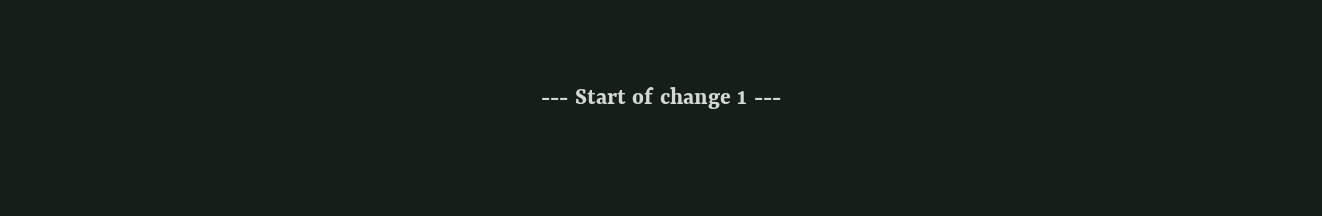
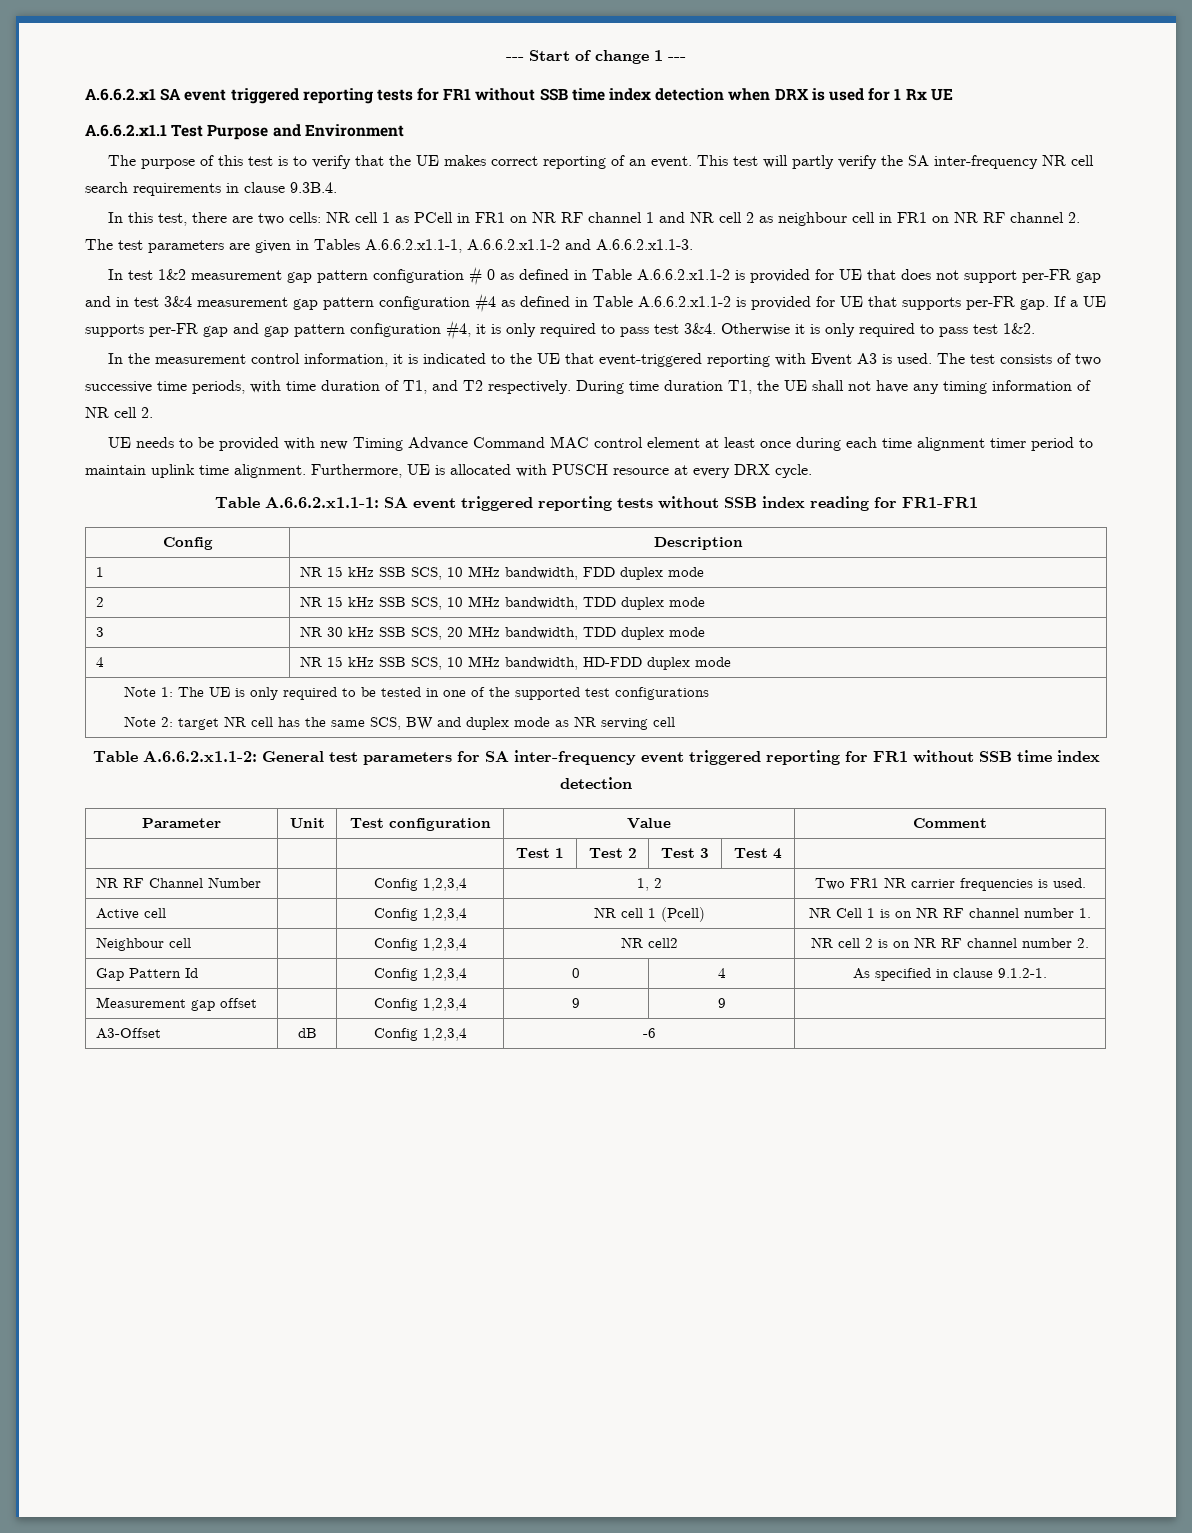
+ A.6.6.2.x1 SA event triggered reporting tests for FR1 without SSB time index detection when DRX is used for 1 Rx UE
+ A.6.6.2.x1.1 Test Purpose and Environment
+ The purpose of this test is to verify that the UE makes correct reporting of an event. This test will partly verify the SA inter-frequency NR cell search requirements in clause 9.3B.4.
+ In this test, there are two cells: NR cell 1 as PCell in FR1 on NR RF channel 1 and NR cell 2 as neighbour cell in FR1 on NR RF channel 2. The test parameters are given in Tables A.6.6.2.x1.1-1, A.6.6.2.x1.1-2 and A.6.6.2.x1.1-3.
+ In test 1&2 measurement gap pattern configuration # 0 as defined in Table A.6.6.2.x1.1-2 is provided for UE that does not support per-FR gap and in test 3&4 measurement gap pattern configuration #4 as defined in Table A.6.6.2.x1.1-2 is provided for UE that supports per-FR gap. If a UE supports per-FR gap and gap pattern configuration #4, it is only required to pass test 3&4. Otherwise it is only required to pass test 1&2.
+ In the measurement control information, it is indicated to the UE that event-triggered reporting with Event A3 is used. The test consists of two successive time periods, with time duration of T1, and T2 respectively. During time duration T1, the UE shall not have any timing information of NR cell 2.
+ UE needs to be provided with new Timing Advance Command MAC control element at least once during each time alignment timer period to maintain uplink time alignment. Furthermore, UE is allocated with PUSCH resource at every DRX cycle.
+ Table A.6.6.2.x1.1-1: SA event triggered reporting tests without SSB index reading for FR1-FR1
+ Config | Description
+ 1 | NR 15 kHz SSB SCS, 10 MHz bandwidth, FDD duplex mode
+ 2 | NR 15 kHz SSB SCS, 10 MHz bandwidth, TDD duplex mode
+ 3 | NR 30 kHz SSB SCS, 20 MHz bandwidth, TDD duplex mode
+ 4 | NR 15 kHz SSB SCS, 10 MHz bandwidth, HD-FDD duplex mode
+ Note 1: The UE is only required to be tested in one of the supported test configurations
+ Note 2: target NR cell has the same SCS, BW and duplex mode as NR serving cell
+ Table A.6.6.2.x1.1-2: General test parameters for SA inter-frequency event triggered reporting for FR1 without SSB time index detection
+ Parameter | Unit | Test configuration | Value | Comment
+ | | | Test 1 | Test 2 | Test 3 | Test 4 |
+ NR RF Channel Number | | Config 1,2,3,4 | 1, 2 | Two FR1 NR carrier frequencies is used.
+ Active cell | | Config 1,2,3,4 | NR cell 1 (Pcell) | NR Cell 1 is on NR RF channel number 1.
+ Neighbour cell | | Config 1,2,3,4 | NR cell2 | NR cell 2 is on NR RF channel number 2.
+ Gap Pattern Id | | Config 1,2,3,4 | 0 | 4 | As specified in clause 9.1.2-1.
+ Measurement gap offset | | Config 1,2,3,4 | 9 | 9 |
+ A3-Offset | dB | Config 1,2,3,4 | -6 |

